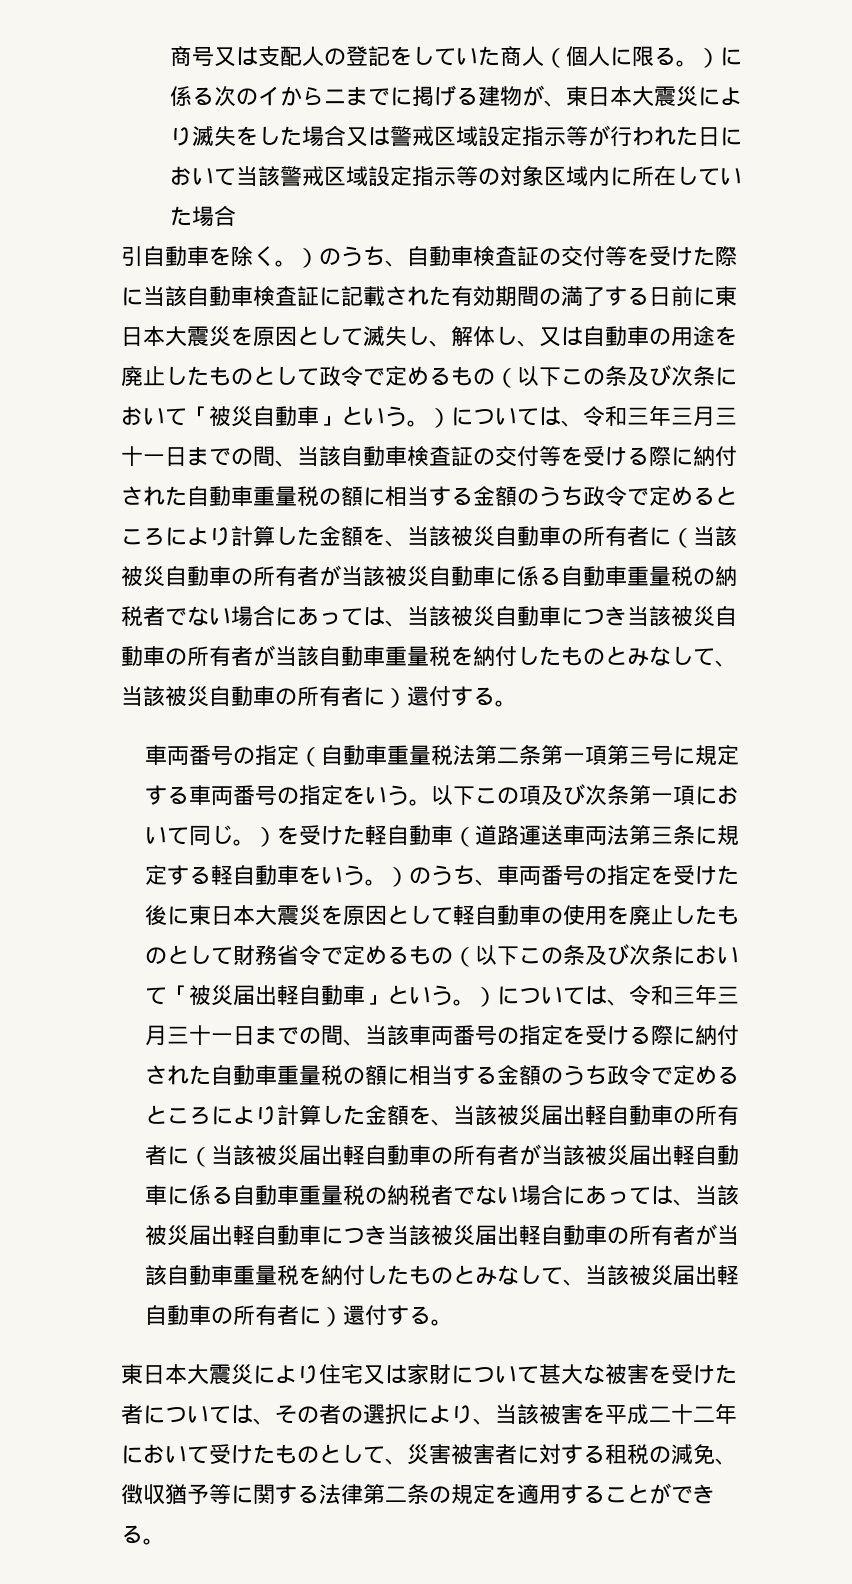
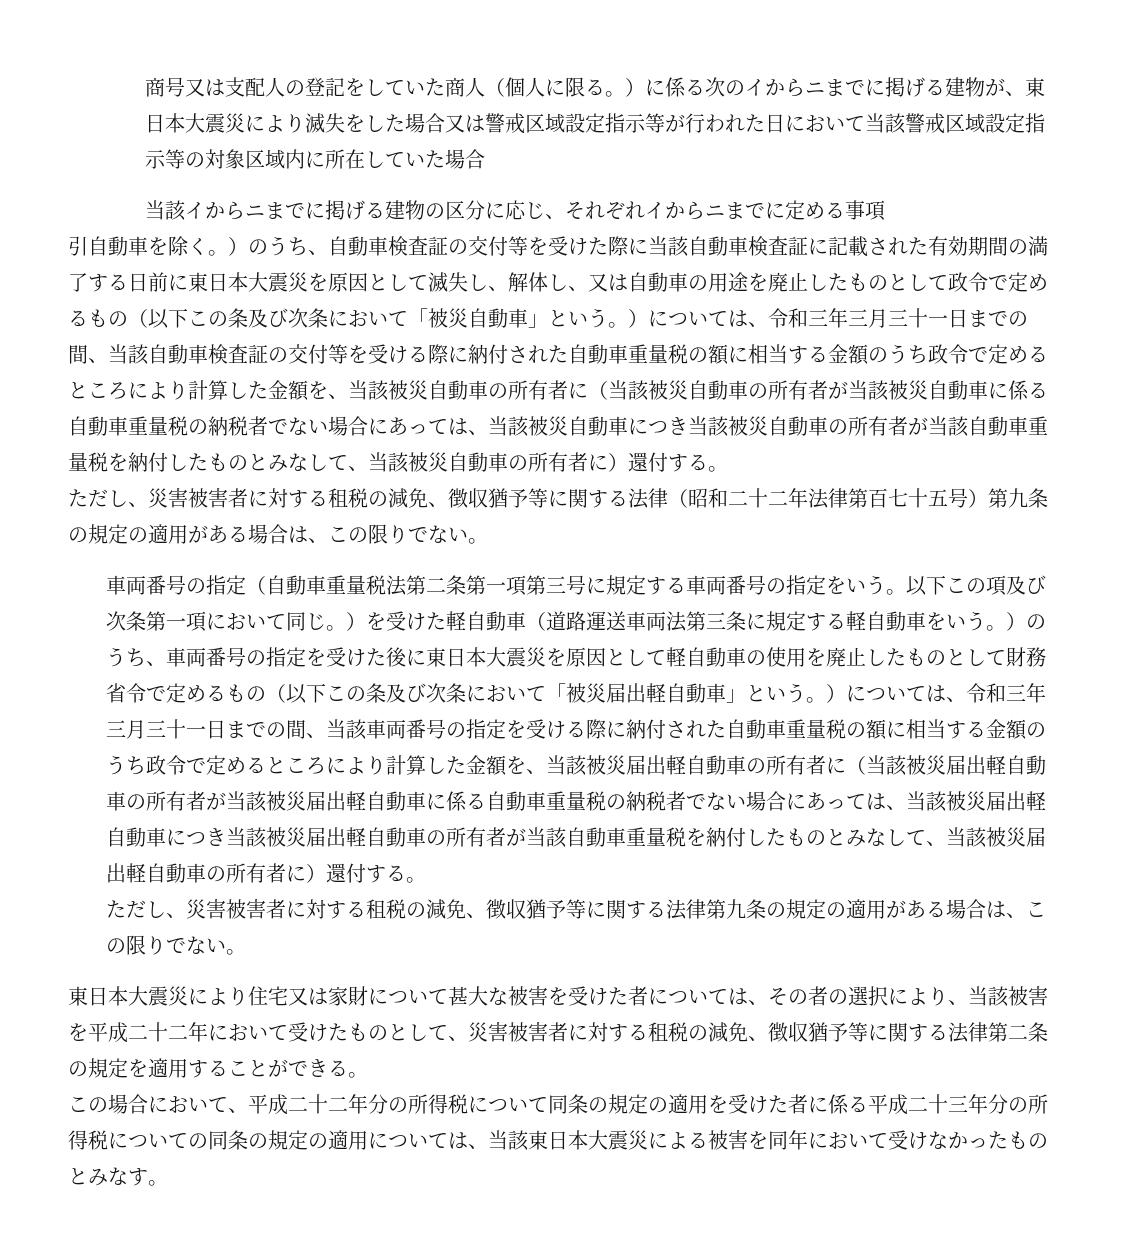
+ 当該イからニまでに掲げる建物の区分に応じ、それぞれイからニまでに定める事項
+ ただし、災害被害者に対する租税の減免、徴収猶予等に関する法律（昭和二十二年法律第百七十五号）第九条の規定の適用がある場合は、この限りでない。
+ ただし、災害被害者に対する租税の減免、徴収猶予等に関する法律第九条の規定の適用がある場合は、この限りでない。
+ この場合において、平成二十二年分の所得税について同条の規定の適用を受けた者に係る平成二十三年分の所得税についての同条の規定の適用については、当該東日本大震災による被害を同年において受けなかったものとみなす。

